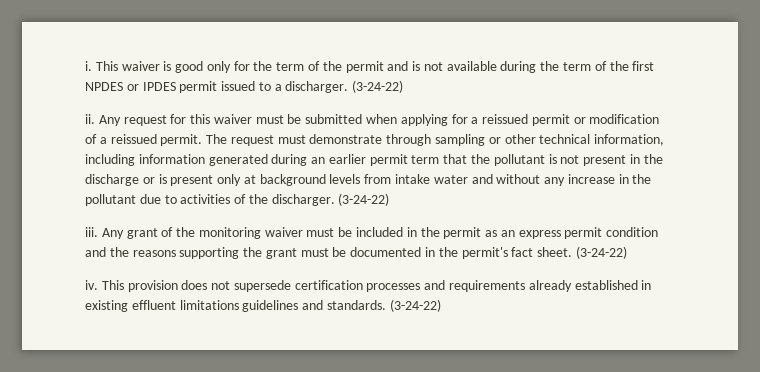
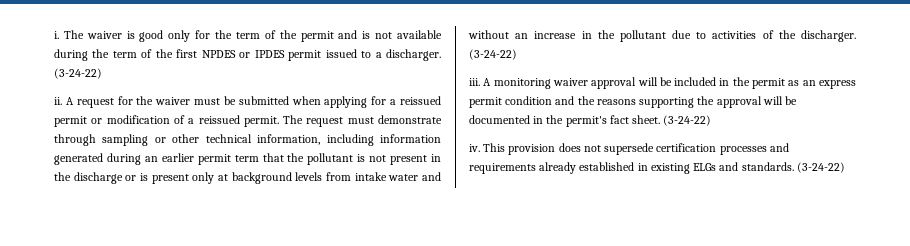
- This waiver is good only for the term of the permit and is not available during the term of the first NPDES or IPDES permit issued to a discharger.
+ The waiver is good only for the term of the permit and is not available during the term of the first NPDES or IPDES permit issued to a discharger.
- Any request for this waiver must be submitted when applying for a reissued permit or modification of a reissued permit.
+ A request for the waiver must be submitted when applying for a reissued permit or modification of a reissued permit.
- The request must demonstrate through sampling or other technical information, including information generated during an earlier permit term that the pollutant is not present in the discharge or is present only at background levels from intake water and without any increase in the pollutant due to activities of the discharger.
+ The request must demonstrate through sampling or other technical information, including information generated during an earlier permit term that the pollutant is not present in the discharge or is present only at background levels from intake water and without an increase in the pollutant due to activities of the discharger.
- Any grant of the monitoring waiver must be included in the permit as an express permit condition and the reasons supporting the grant must be documented in the permit's fact sheet.
+ A monitoring waiver approval will be included in the permit as an express permit condition and the reasons supporting the approval will be documented in the permit's fact sheet.
- This provision does not supersede certification processes and requirements already established in existing effluent limitations guidelines and standards.
+ This provision does not supersede certification processes and requirements already established in existing ELGs and standards.

